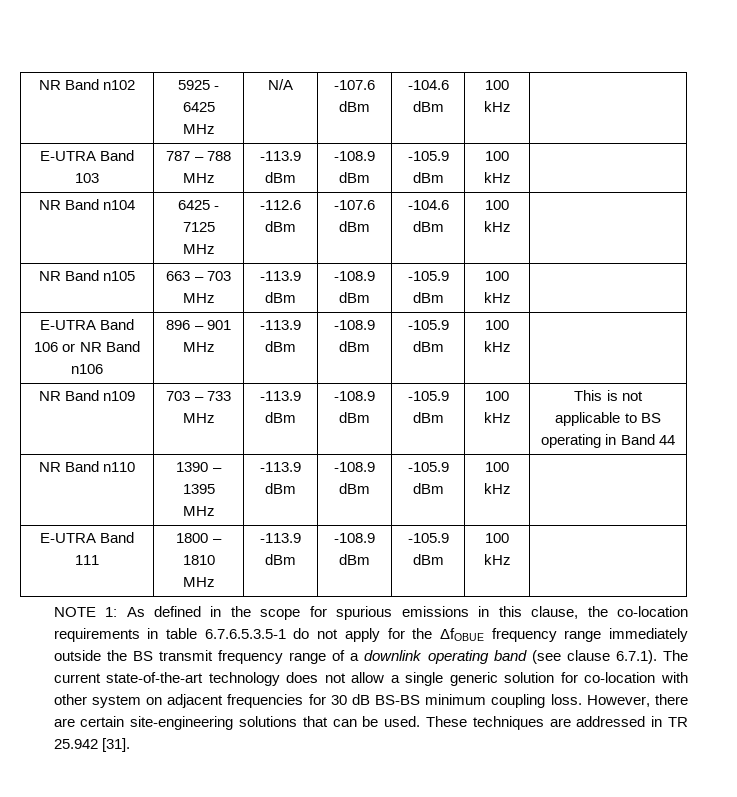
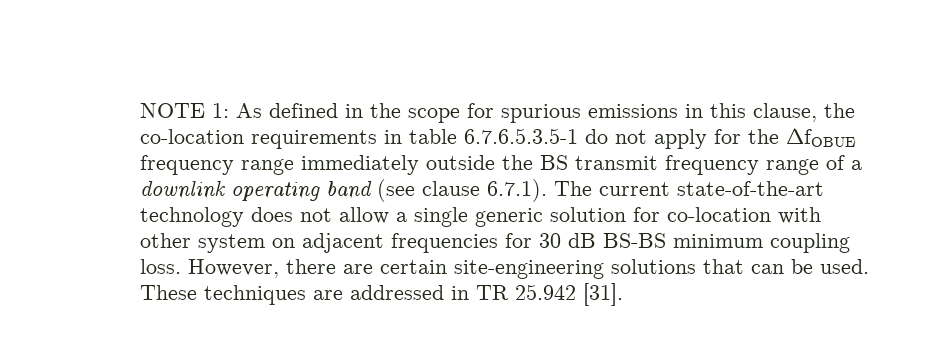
- NR Band n102 | 5925 - 6425 MHz | N/A | -107.6 dBm | -104.6 dBm | 100 kHz |
- E-UTRA Band 103 | 787 – 788 MHz | -113.9 dBm | -108.9 dBm | -105.9 dBm | 100 kHz |
- NR Band n104 | 6425 - 7125 MHz | -112.6 dBm | -107.6 dBm | -104.6 dBm | 100 kHz |
- NR Band n105 | 663 – 703 MHz | -113.9 dBm | -108.9 dBm | -105.9 dBm | 100 kHz |
- E-UTRA Band 106 or NR Band n106 | 896 – 901 MHz | -113.9 dBm | -108.9 dBm | -105.9 dBm | 100 kHz |
- NR Band n109 | 703 – 733 MHz | -113.9 dBm | -108.9 dBm | -105.9 dBm | 100 kHz | This is not applicable to BS operating in Band 44
- NR Band n110 | 1390 – 1395 MHz | -113.9 dBm | -108.9 dBm | -105.9 dBm | 100 kHz |
- E-UTRA Band 111 | 1800 – 1810 MHz | -113.9 dBm | -108.9 dBm | -105.9 dBm | 100 kHz |

